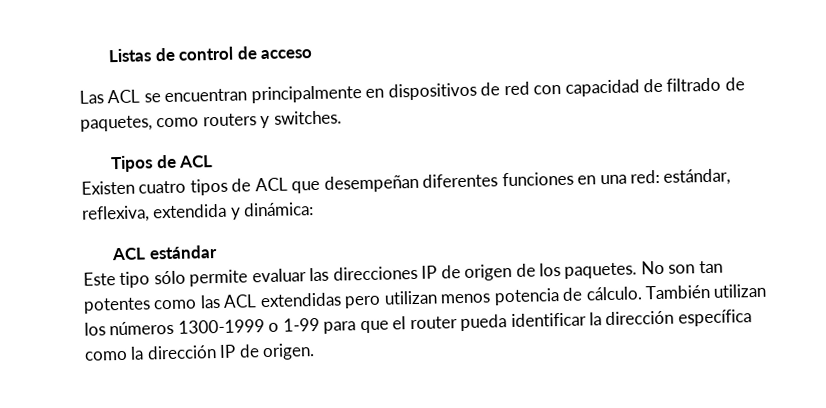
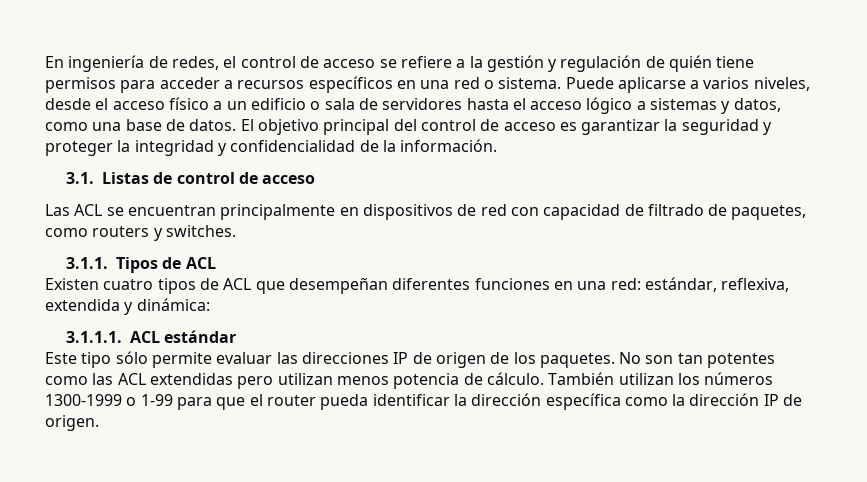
- Listas de control de acceso
+ En ingeniería de redes, el control de acceso se refiere a la gestión y regulación de quién tiene permisos para acceder a recursos específicos en una red o sistema. Puede aplicarse a varios niveles, desde el acceso físico a un edificio o sala de servidores hasta el acceso lógico a sistemas y datos, como una base de datos. El objetivo principal del control de acceso es garantizar la seguridad y proteger la integridad y confidencialidad de la información.
+ 3.1. Listas de control de acceso
- Tipos de ACL
+ 3.1.1. Tipos de ACL
- ACL estándar
+ 3.1.1.1. ACL estándar

